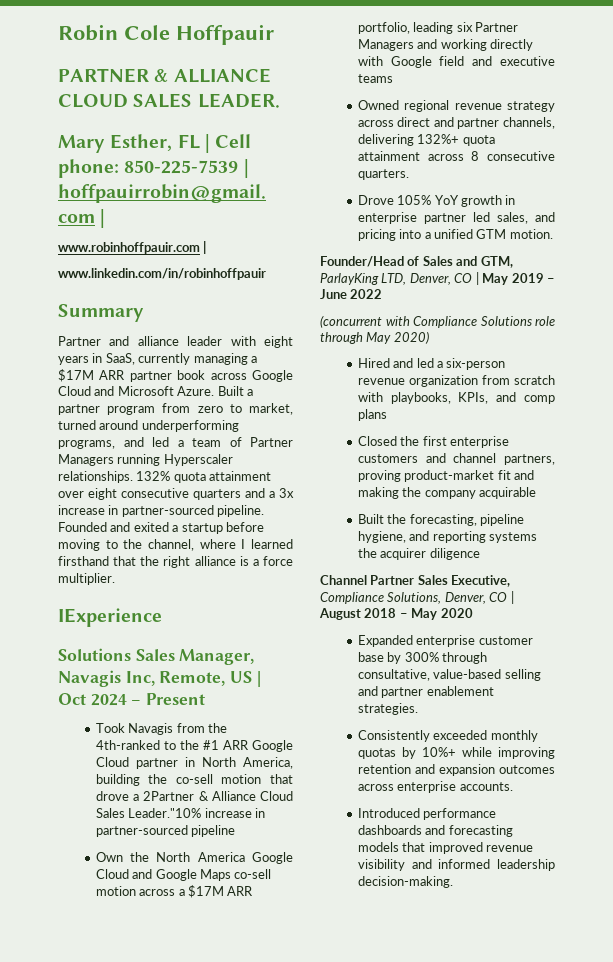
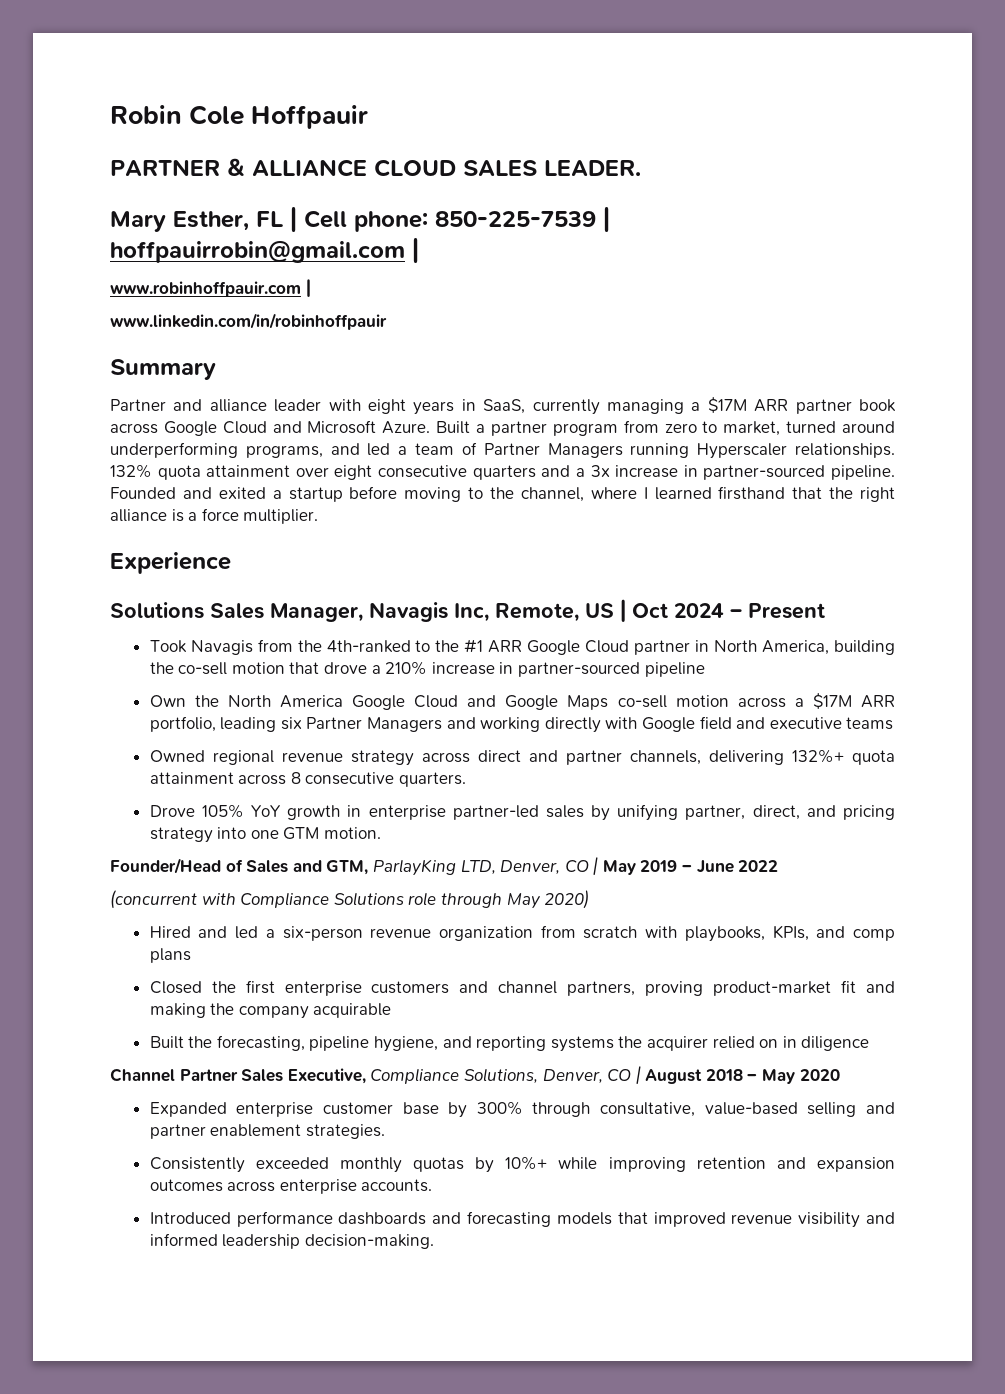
- IExperience
+ Experience
- Took Navagis from the 4th-ranked to the #1 ARR Google Cloud partner in North America, building the co-sell motion that drove a 2Partner & Alliance Cloud Sales Leader."10% increase in partner-sourced pipeline
+ Took Navagis from the 4th-ranked to the #1 ARR Google Cloud partner in North America, building the co-sell motion that drove a 210% increase in partner-sourced pipeline
- Drove 105% YoY growth in enterprise partner led sales, and pricing into a unified GTM motion.
+ Drove 105% YoY growth in enterprise partner-led sales by unifying partner, direct, and pricing strategy into one GTM motion.
- Built the forecasting, pipeline hygiene, and reporting systems the acquirer diligence
+ Built the forecasting, pipeline hygiene, and reporting systems the acquirer relied on in diligence

